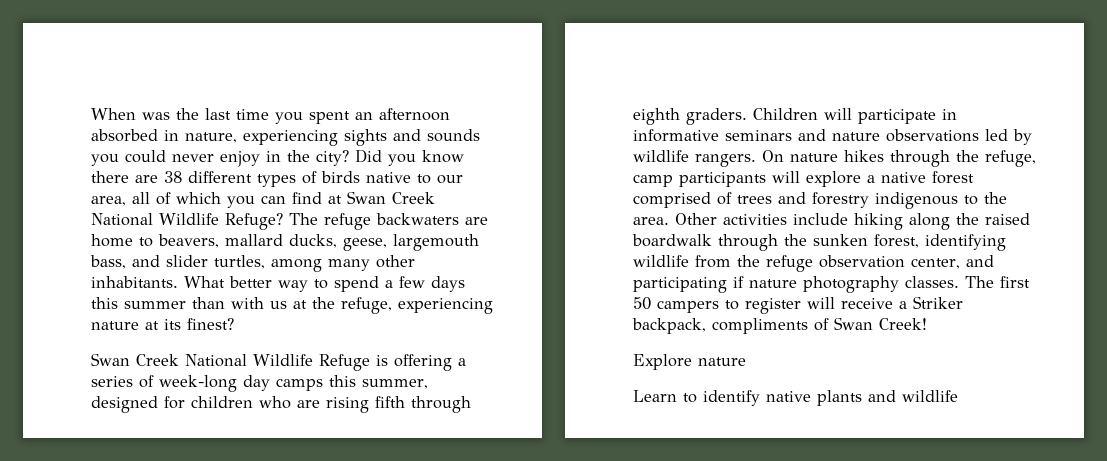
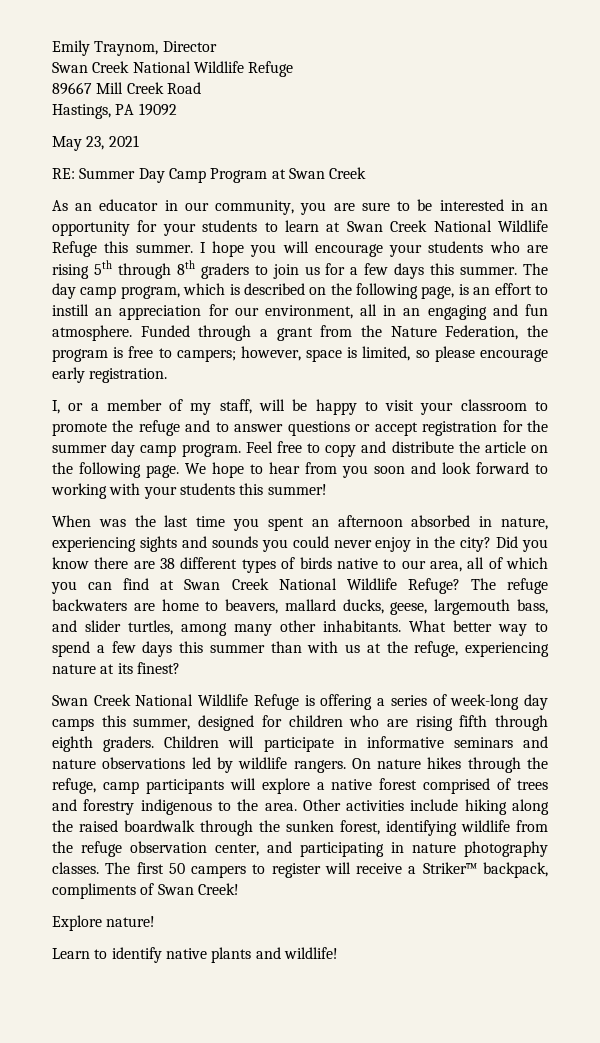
+ Emily Traynom, Director
+ Swan Creek National Wildlife Refuge
+ 89667 Mill Creek Road
+ Hastings, PA 19092
+ May 23, 2021
+ RE: Summer Day Camp Program at Swan Creek
+ As an educator in our community, you are sure to be interested in an opportunity for your students to learn at Swan Creek National Wildlife Refuge this summer. I hope you will encourage your students who are rising 5th through 8th graders to join us for a few days this summer. The day camp program, which is described on the following page, is an effort to instill an appreciation for our environment, all in an engaging and fun atmosphere. Funded through a grant from the Nature Federation, the program is free to campers; however, space is limited, so please encourage early registration.
+ I, or a member of my staff, will be happy to visit your classroom to promote the refuge and to answer questions or accept registration for the summer day camp program. Feel free to copy and distribute the article on the following page. We hope to hear from you soon and look forward to working with your students this summer!
- Other activities include hiking along the raised boardwalk through the sunken forest, identifying wildlife from the refuge observation center, and participating if nature photography classes.
+ Other activities include hiking along the raised boardwalk through the sunken forest, identifying wildlife from the refuge observation center, and participating in nature photography classes.
- The first 50 campers to register will receive a Striker backpack, compliments of Swan Creek!
+ The first 50 campers to register will receive a Striker™ backpack, compliments of Swan Creek!
- Explore nature
+ Explore nature!
- Learn to identify native plants and wildlife
+ Learn to identify native plants and wildlife!

